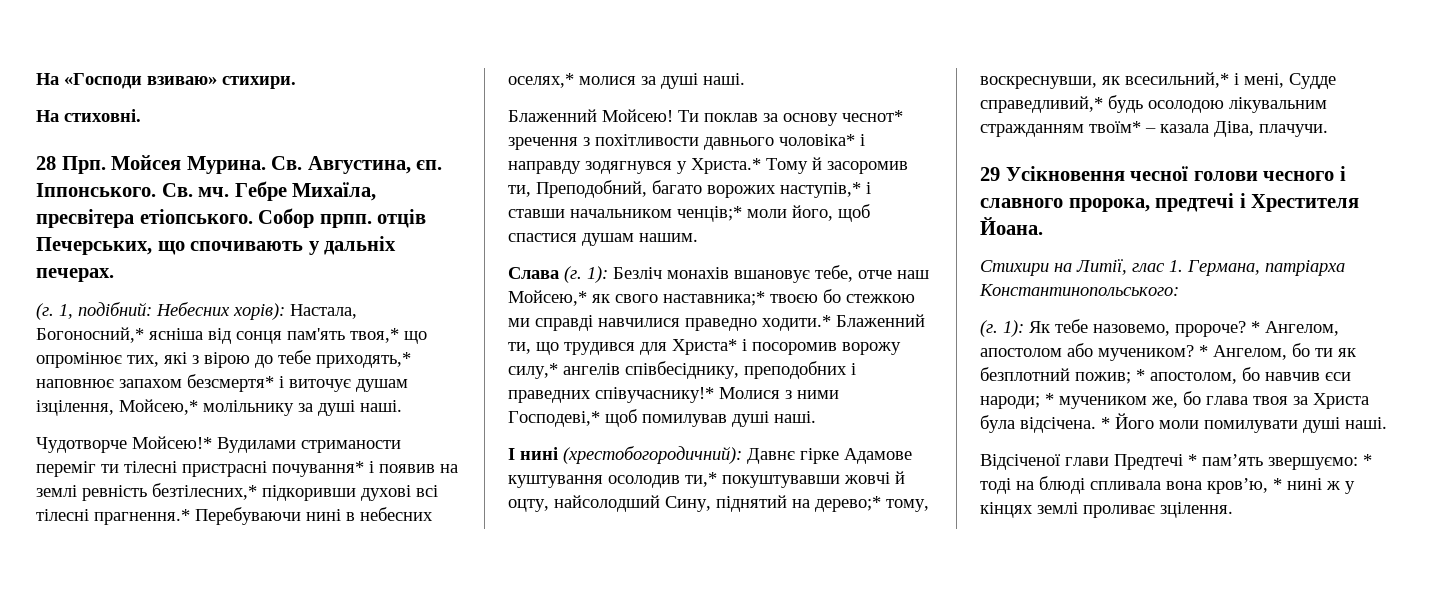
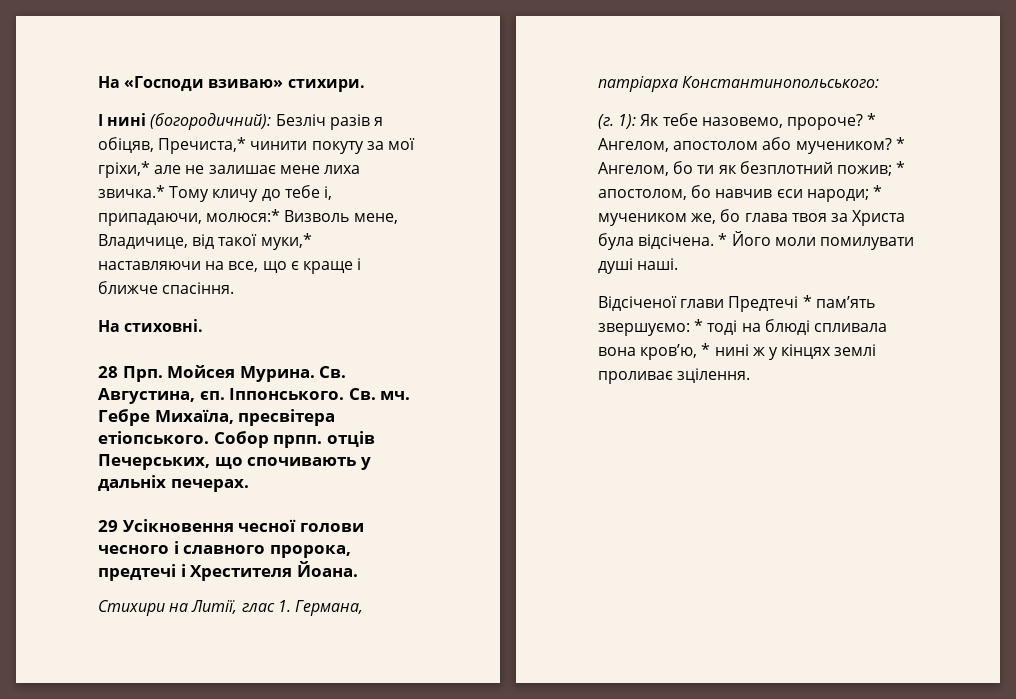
+ І нині (богородичний): Безліч разів я обіцяв, Пречиста,* чинити покуту за мої гріхи,* але не залишає мене лиха звичка.* Тому кличу до тебе і, припадаючи, молюся:* Визволь мене, Владичице, від такої муки,* наставляючи на все, що є краще і ближче спасіння.
- (г. 1, подібний: Небесних хорів): Настала, Богоносний,* ясніша від сонця пам'ять твоя,* що опромінює тих, які з вірою до тебе приходять,* наповнює запахом безсмертя* і виточує душам ізцілення, Мойсею,* молільнику за душі наші.
- Чудотворче Мойсею!* Вудилами стриманости переміг ти тілесні пристрасні почування* і появив на землі ревність безтілесних,* підкоривши духові всі тілесні прагнення.* Перебуваючи нині в небесних оселях,* молися за душі наші.
- Блаженний Мойсею! Ти поклав за основу чеснот* зречення з похітливости давнього чоловіка* і направду зодягнувся у Христа.* Тому й засоромив ти, Преподобний, багато ворожих наступів,* і ставши начальником ченців;* моли його, щоб спастися душам нашим.
- Слава (г. 1): Безліч монахів вшановує тебе, отче наш Мойсею,* як свого наставника;* твоєю бо стежкою ми справді навчилися праведно ходити.* Блаженний ти, що трудився для Христа* і посоромив ворожу силу,* ангелів співбесіднику, преподобних і праведних співучаснику!* Молися з ними Господеві,* щоб помилував душі наші.
- І нині (хрестобогородичний): Давнє гірке Адамове куштування осолодив ти,* покуштувавши жовчі й оцту, найсолодший Сину, піднятий на дерево;* тому, воскреснувши, як всесильний,* і мені, Судде справедливий,* будь осолодою лікувальним стражданням твоїм* – казала Діва, плачучи.

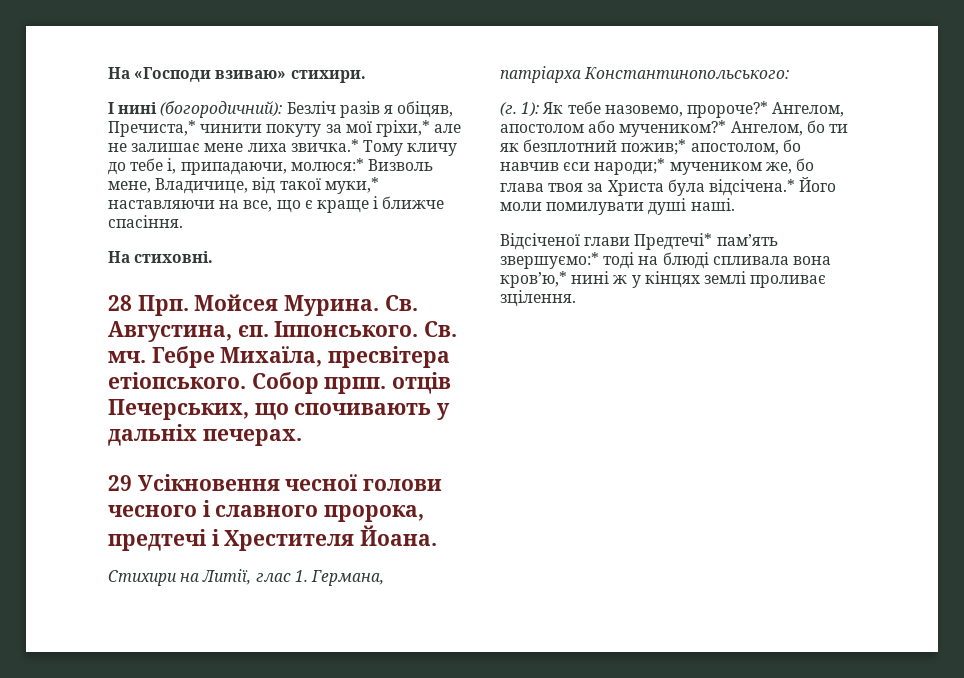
- (г. 1): Як тебе назовемо, пророче? * Ангелом, апостолом або мучеником? * Ангелом, бо ти як безплотний пожив; * апостолом, бо навчив єси народи; * мучеником же, бо глава твоя за Христа була відсічена. * Його моли помилувати душі наші.
+ (г. 1): Як тебе назовемо, пророче?* Ангелом, апостолом або мучеником?* Ангелом, бо ти як безплотний пожив;* апостолом, бо навчив єси народи;* мучеником же, бо глава твоя за Христа була відсічена.* Його моли помилувати душі наші.
- Відсіченої глави Предтечі * пам’ять звершуємо: * тоді на блюді спливала вона кров’ю, * нині ж у кінцях землі проливає зцілення.
+ Відсіченої глави Предтечі* пам’ять звершуємо:* тоді на блюді спливала вона кров’ю,* нині ж у кінцях землі проливає зцілення.

